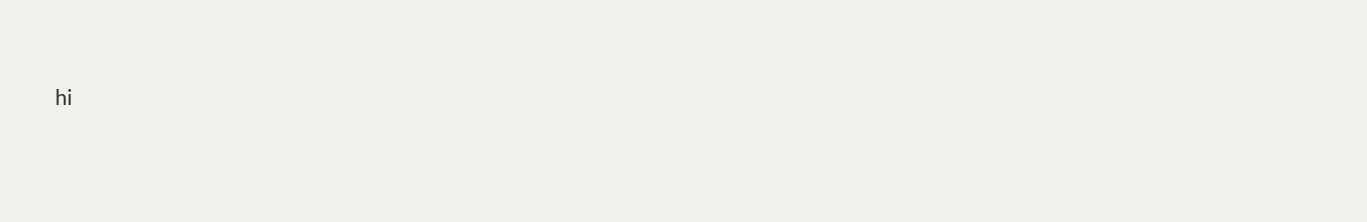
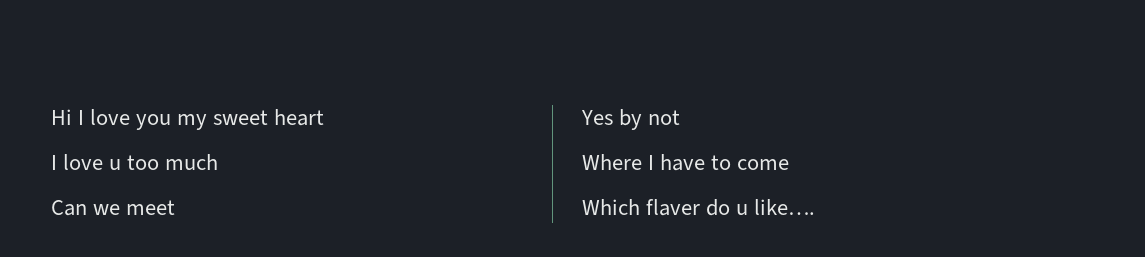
- hi
+ Hi I love you my sweet heart
+ I love u too much
+ Can we meet
+ Yes by not
+ Where I have to come
+ Which flaver do u like….

